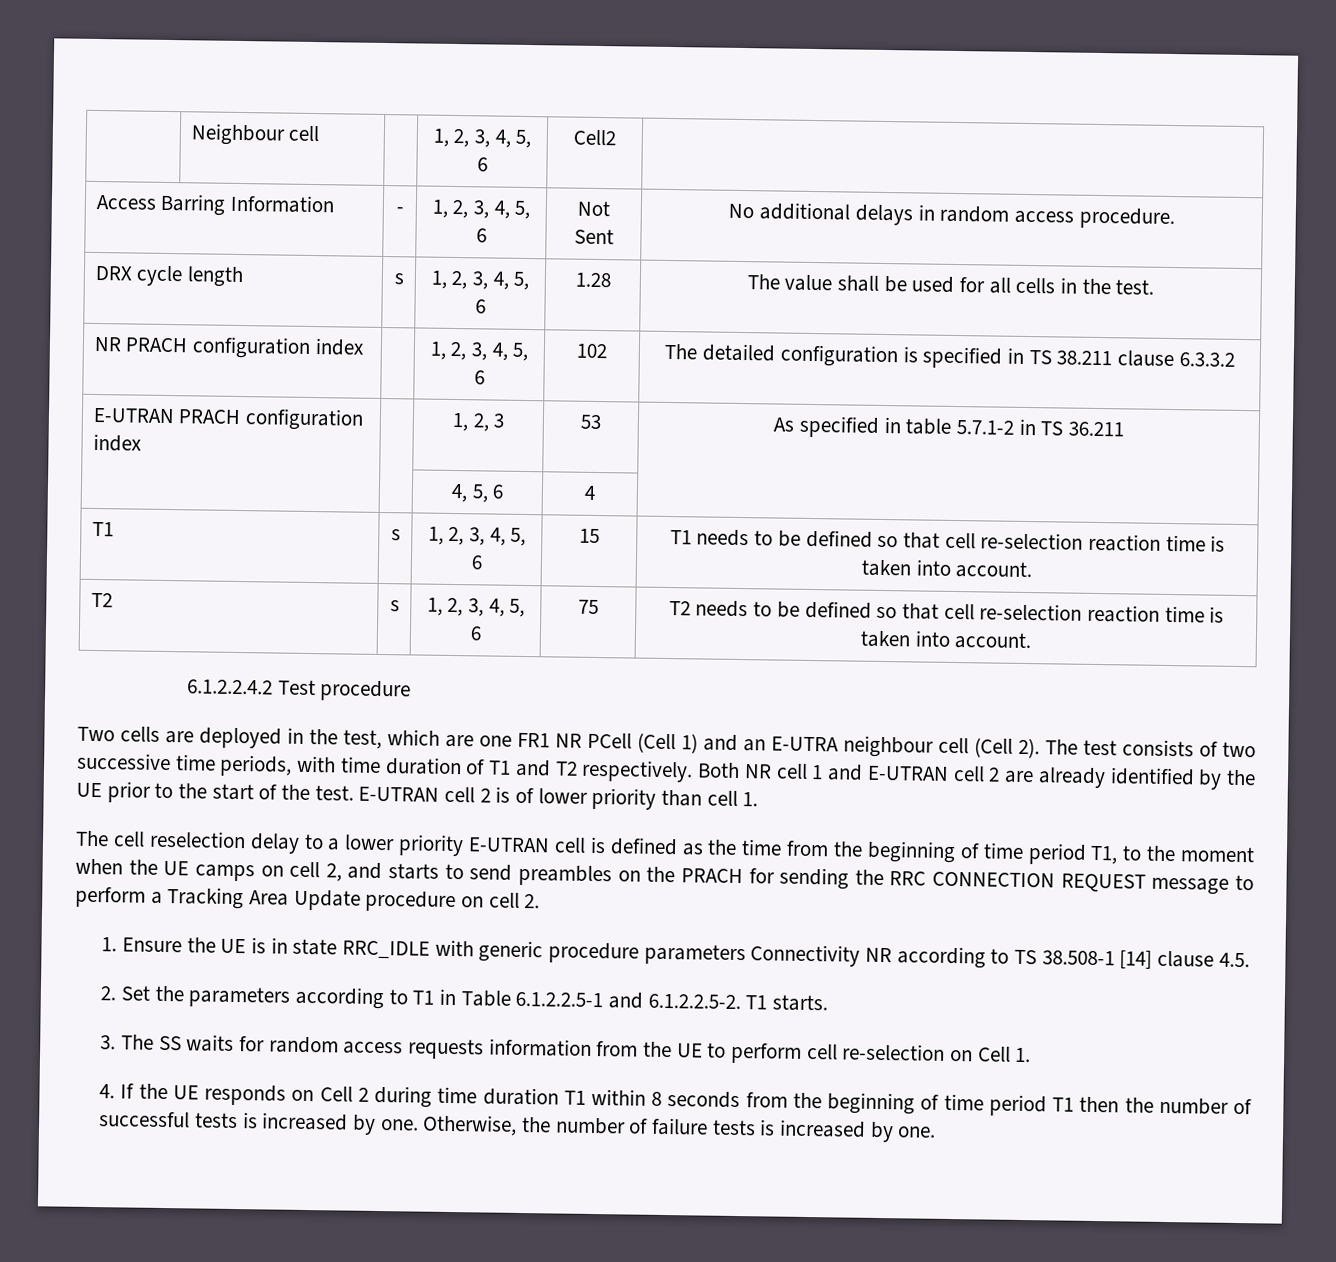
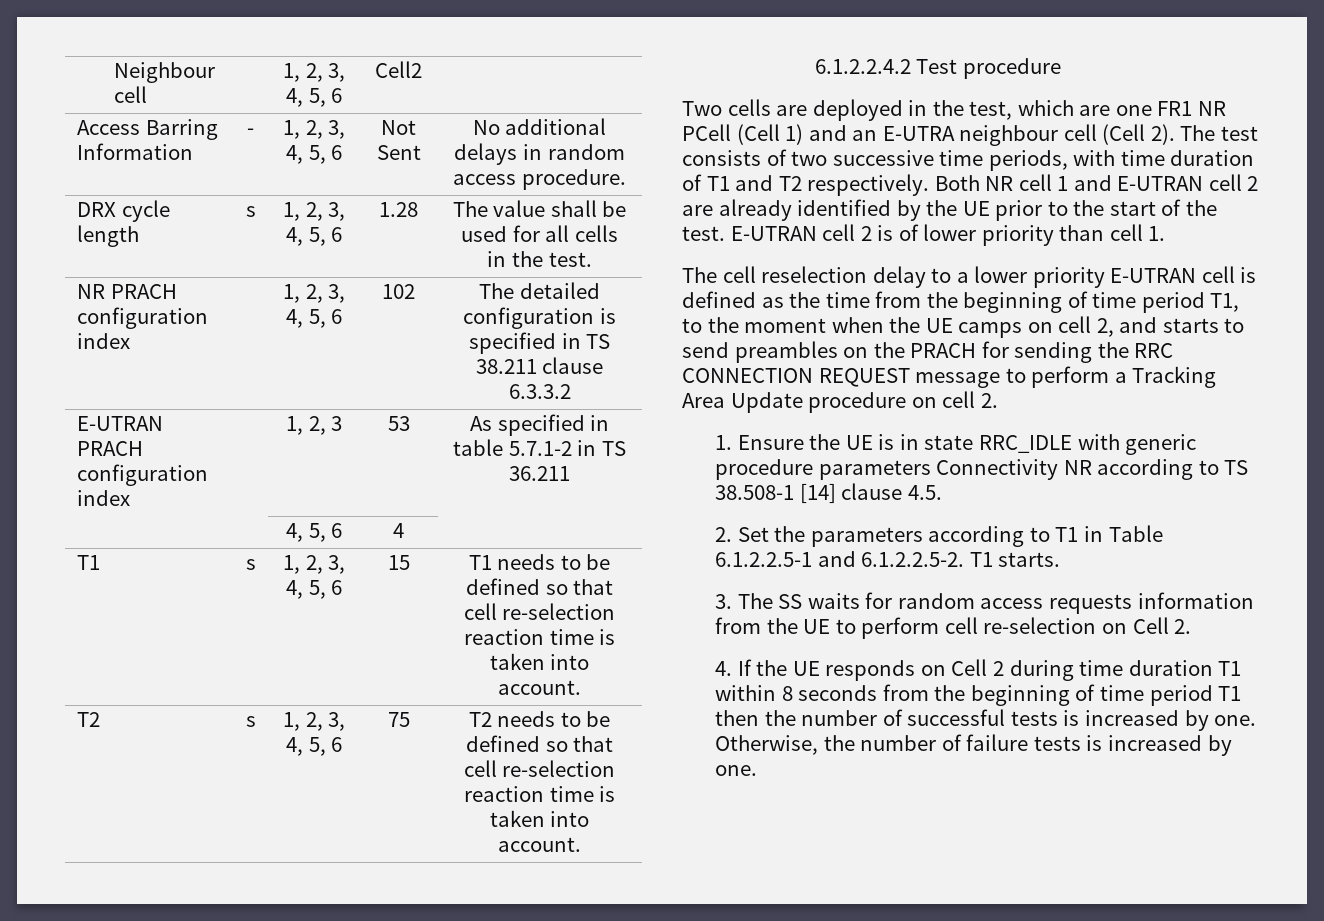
- 3. The SS waits for random access requests information from the UE to perform cell re-selection on Cell 1.
+ 3. The SS waits for random access requests information from the UE to perform cell re-selection on Cell 2.

